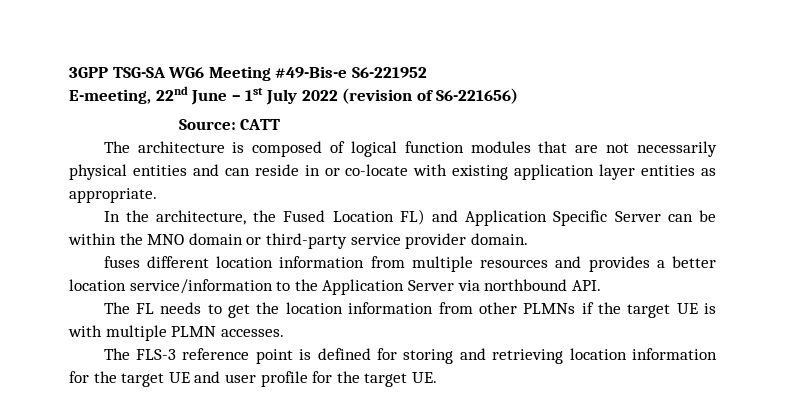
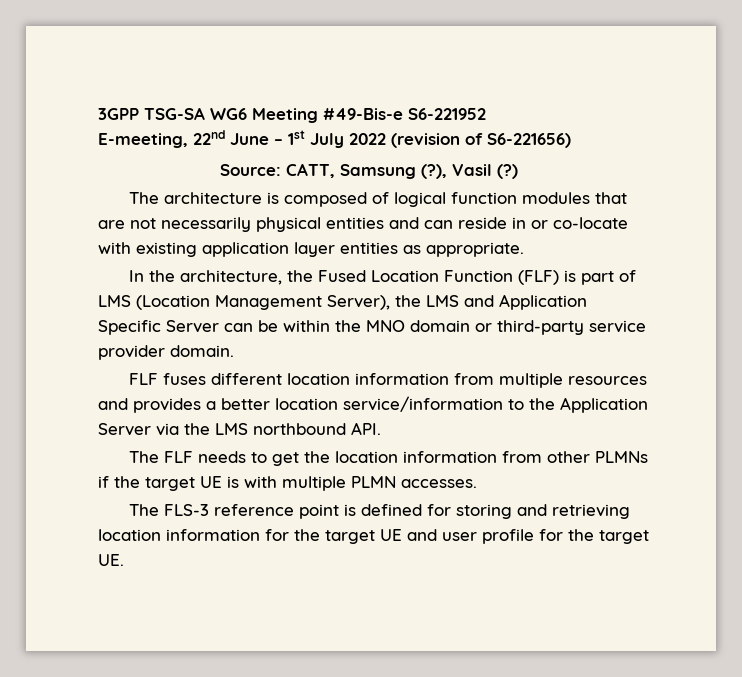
- Source: CATT
+ Source: CATT, Samsung (?), Vasil (?)
- In the architecture, the Fused Location FL) and Application Specific Server can be within the MNO domain or third-party service provider domain.
+ In the architecture, the Fused Location Function (FLF) is part of LMS (Location Management Server), the LMS and Application Specific Server can be within the MNO domain or third-party service provider domain.
- fuses different location information from multiple resources and provides a better location service/information to the Application Server via northbound API.
+ FLF fuses different location information from multiple resources and provides a better location service/information to the Application Server via the LMS northbound API.
- The FL needs to get the location information from other PLMNs if the target UE is with multiple PLMN accesses.
+ The FLF needs to get the location information from other PLMNs if the target UE is with multiple PLMN accesses.

